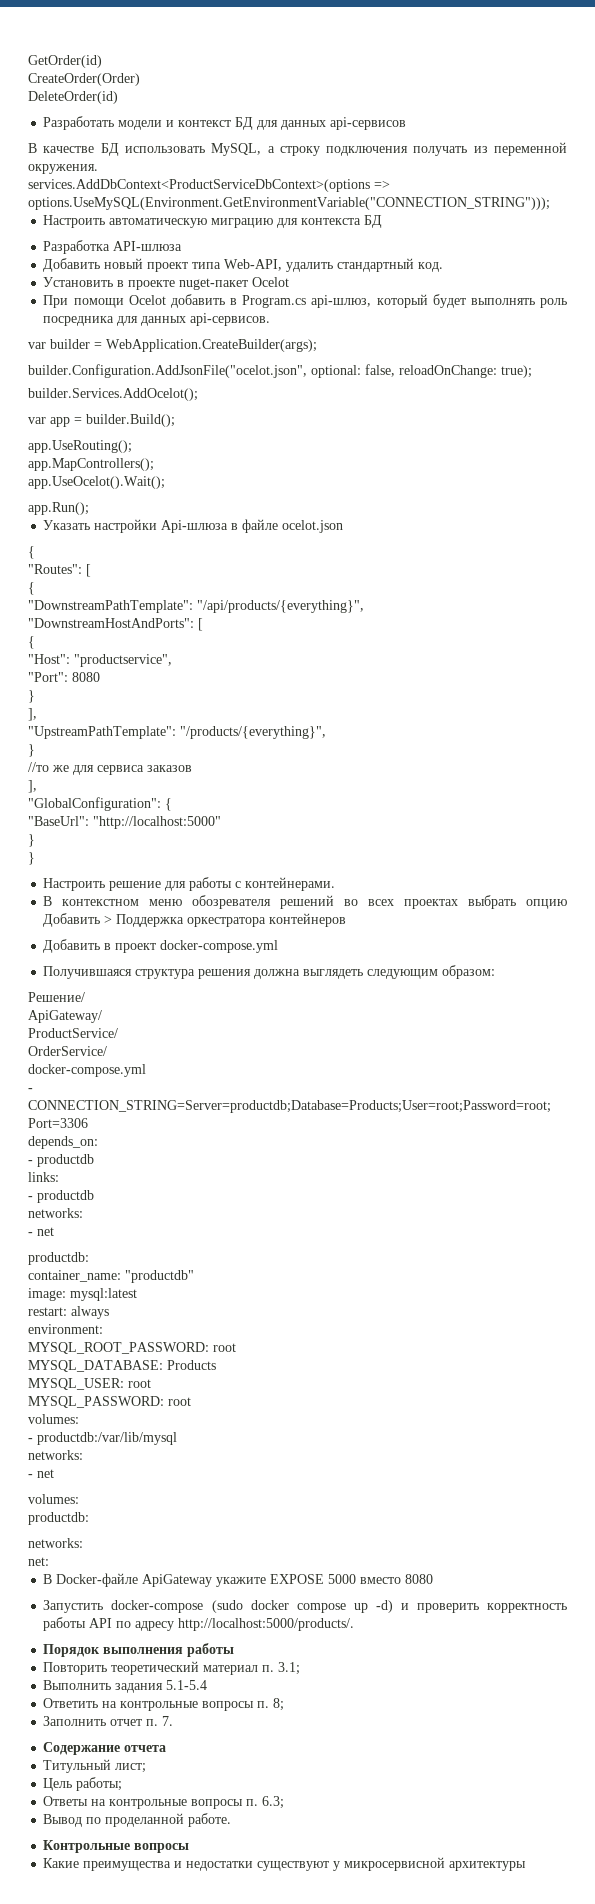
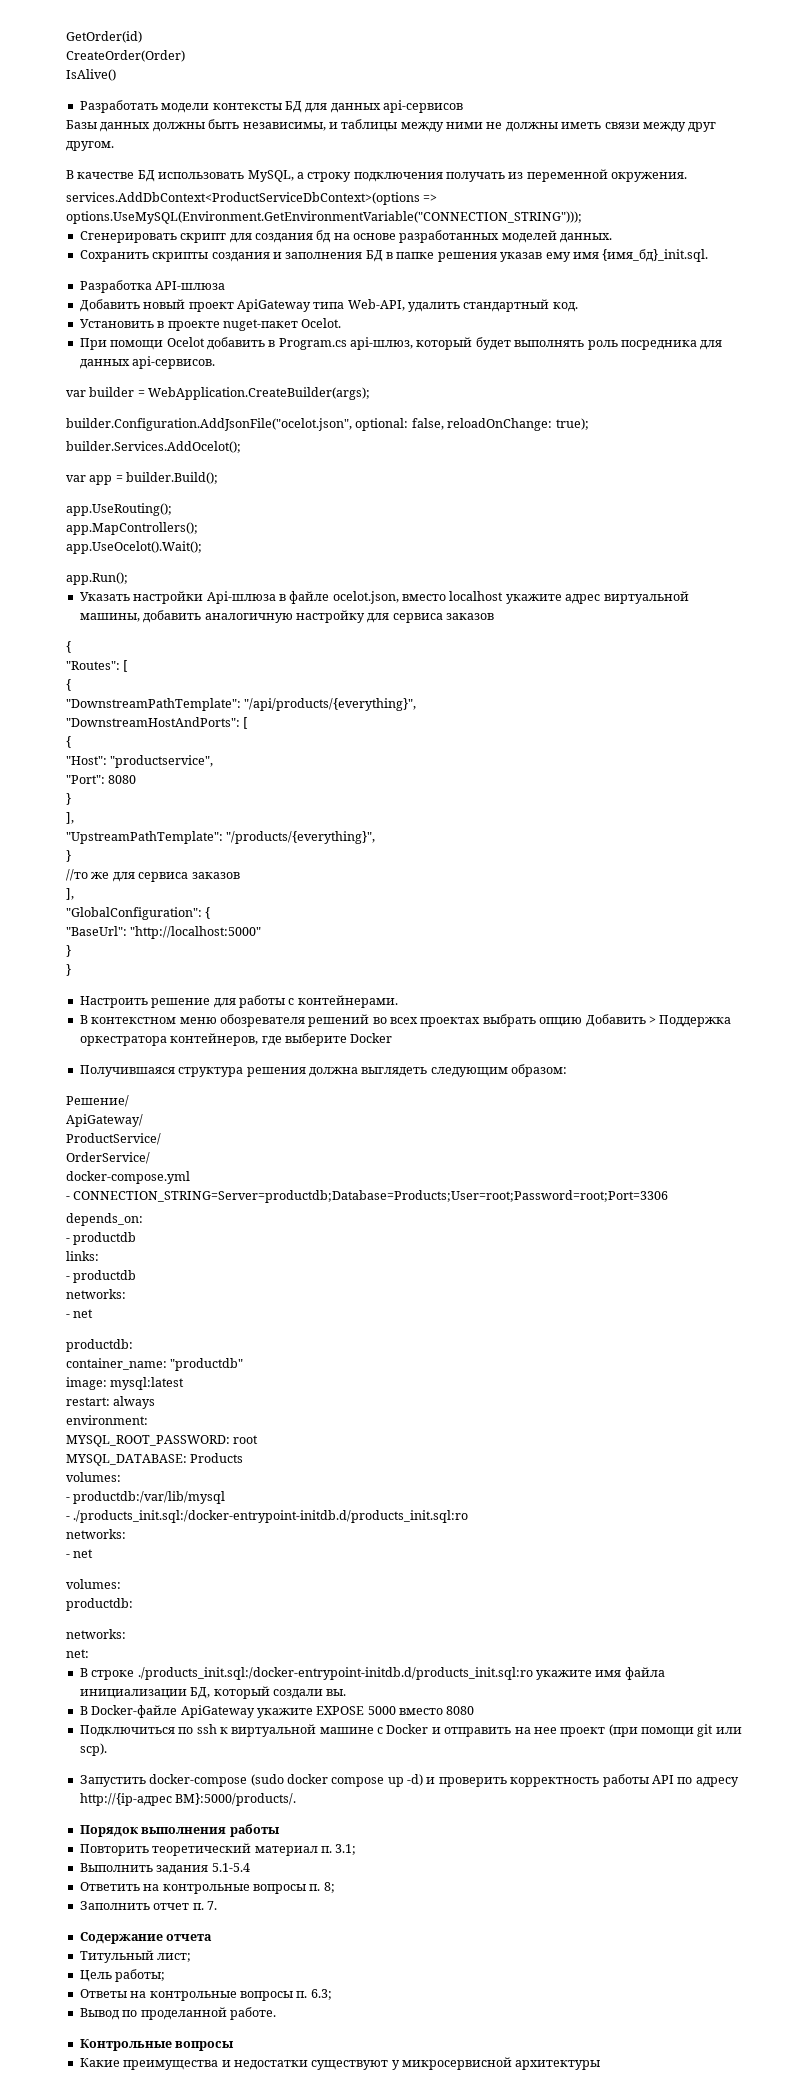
- DeleteOrder(id)
+ IsAlive()
- Разработать модели и контекст БД для данных api-сервисов
+ Разработать модели контексты БД для данных api-сервисов
+ Базы данных должны быть независимы, и таблицы между ними не должны иметь связи между друг другом.
- Настроить автоматическую миграцию для контекста БД
+ Сгенерировать скрипт для создания бд на основе разработанных моделей данных.
+ Сохранить скрипты создания и заполнения БД в папке решения указав ему имя {имя_бд}_init.sql.
- Добавить новый проект типа Web-API, удалить стандартный код.
+ Добавить новый проект ApiGateway типа Web-API, удалить стандартный код.
- Установить в проекте nuget-пакет Ocelot
+ Установить в проекте nuget-пакет Ocelot.
- Указать настройки Api-шлюза в файле ocelot.json
+ Указать настройки Api-шлюза в файле ocelot.json, вместо localhost укажите адрес виртуальной машины, добавить аналогичную настройку для сервиса заказов
- В контекстном меню обозревателя решений во всех проектах выбрать опцию Добавить > Поддержка оркестратора контейнеров
- Добавить в проект docker-compose.yml
+ В контекстном меню обозревателя решений во всех проектах выбрать опцию Добавить > Поддержка оркестратора контейнеров, где выберите Docker
- MYSQL_USER: root
- MYSQL_PASSWORD: root
+ - ./products_init.sql:/docker-entrypoint-initdb.d/products_init.sql:ro
+ В строке ./products_init.sql:/docker-entrypoint-initdb.d/products_init.sql:ro укажите имя файла инициализации БД, который создали вы.
+ Подключиться по ssh к виртуальной машине c Docker и отправить на нее проект (при помощи git или scp).
- Запустить docker-compose (sudo docker compose up -d) и проверить корректность работы API по адресу http://localhost:5000/products/.
+ Запустить docker-compose (sudo docker compose up -d) и проверить корректность работы API по адресу http://{ip-адрес ВМ}:5000/products/.

